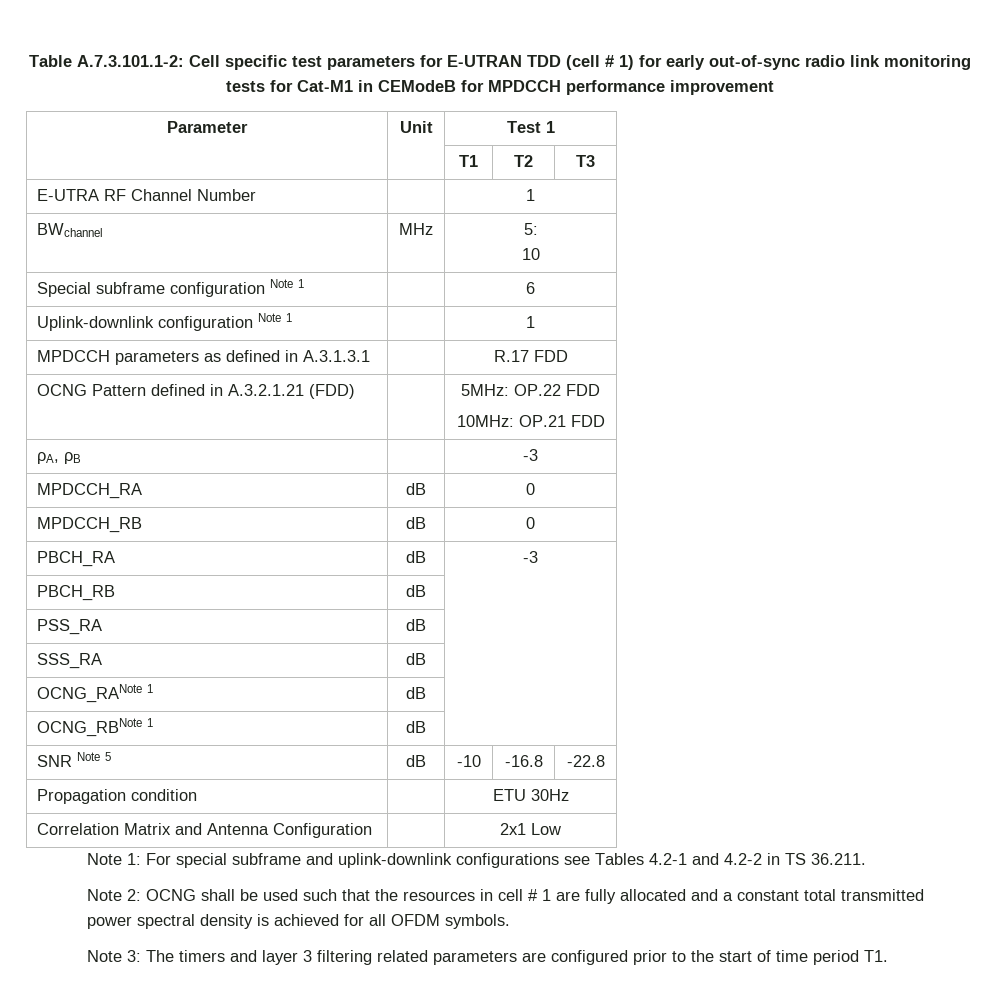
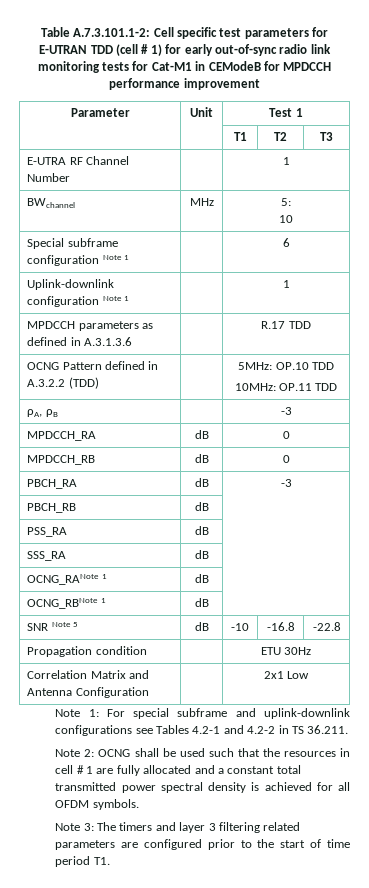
- MPDCCH parameters as defined in A.3.1.3.1 | | R.17 FDD
+ MPDCCH parameters as defined in A.3.1.3.6 | | R.17 TDD
- OCNG Pattern defined in A.3.2.1.21 (FDD) | | 5MHz: OP.22 FDD
- 10MHz: OP.21 FDD
+ OCNG Pattern defined in A.3.2.2 (TDD) | | 5MHz: OP.10 TDD
+ 10MHz: OP.11 TDD

